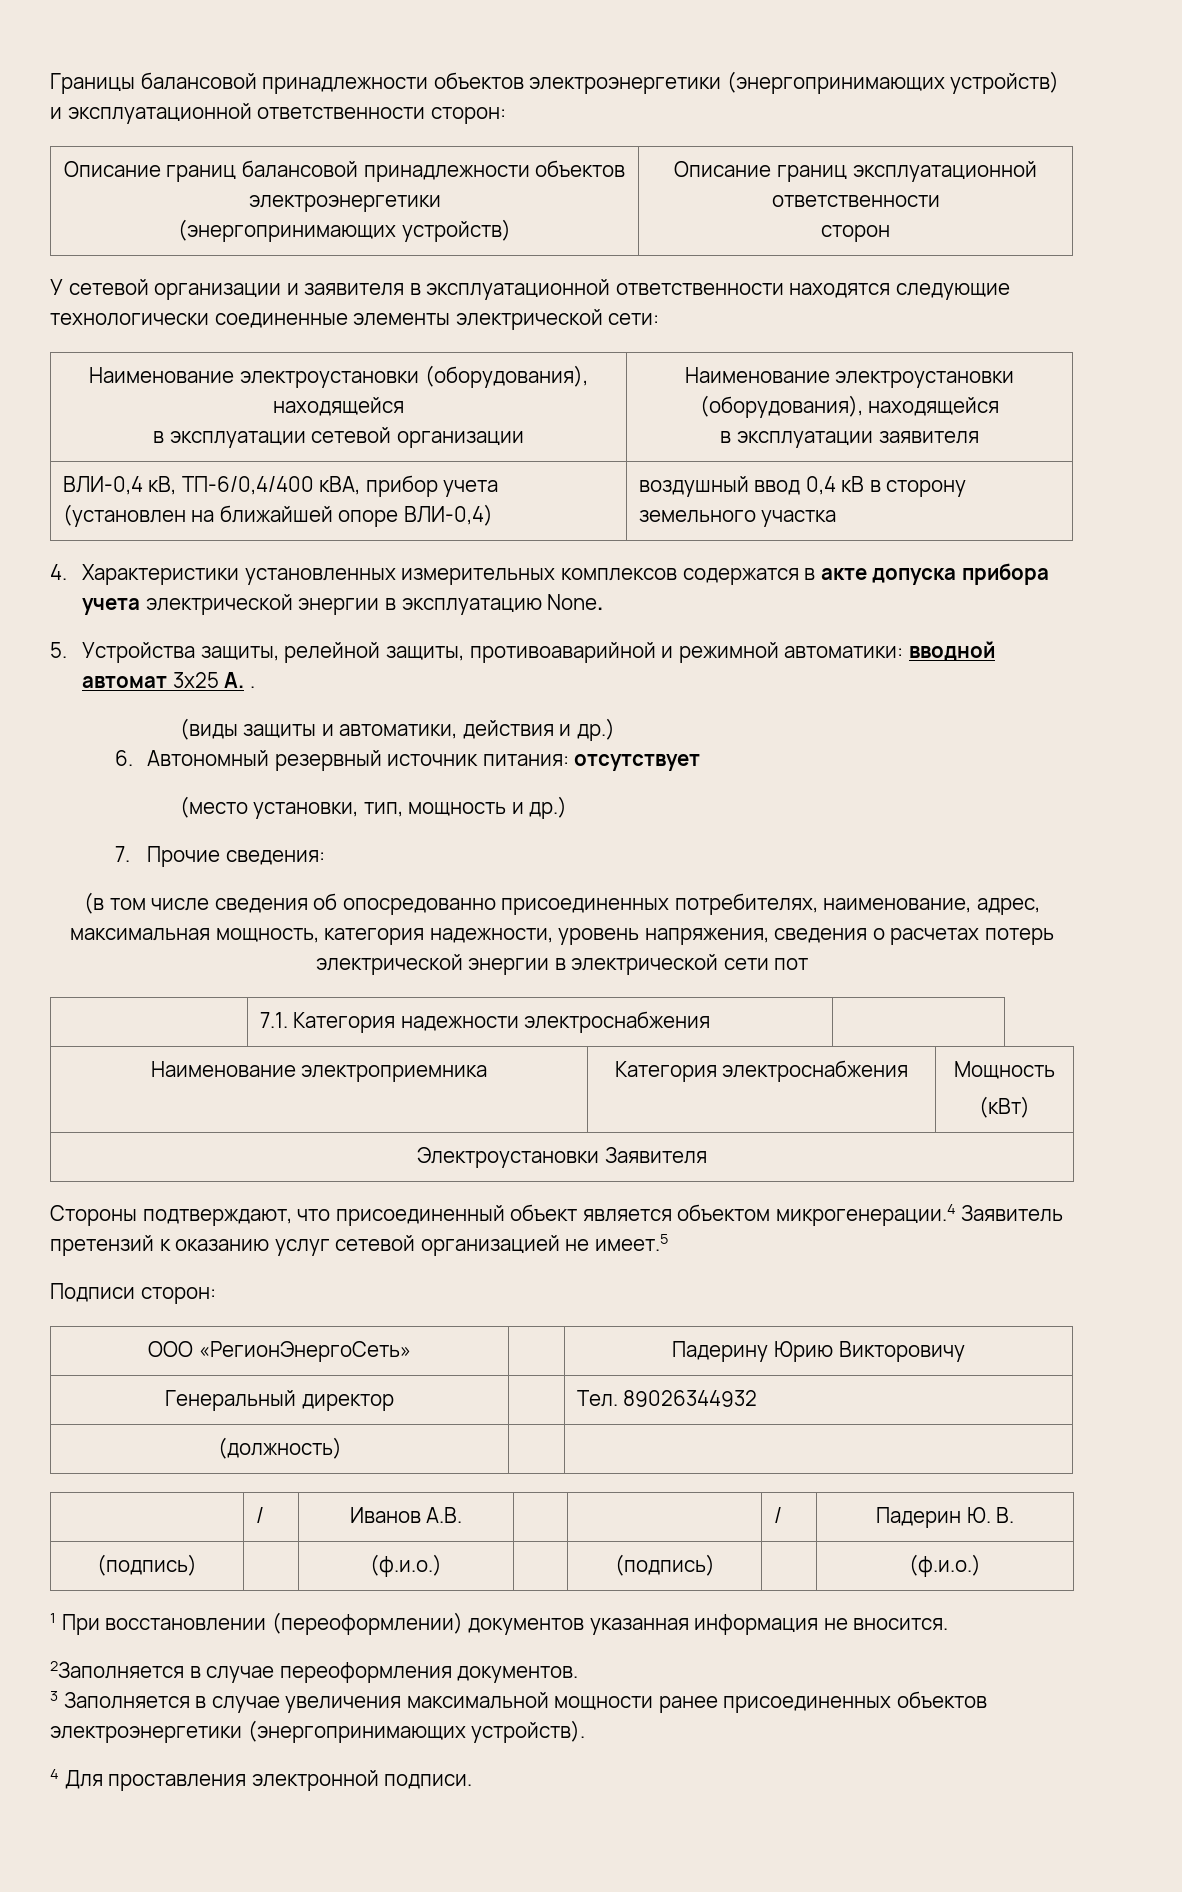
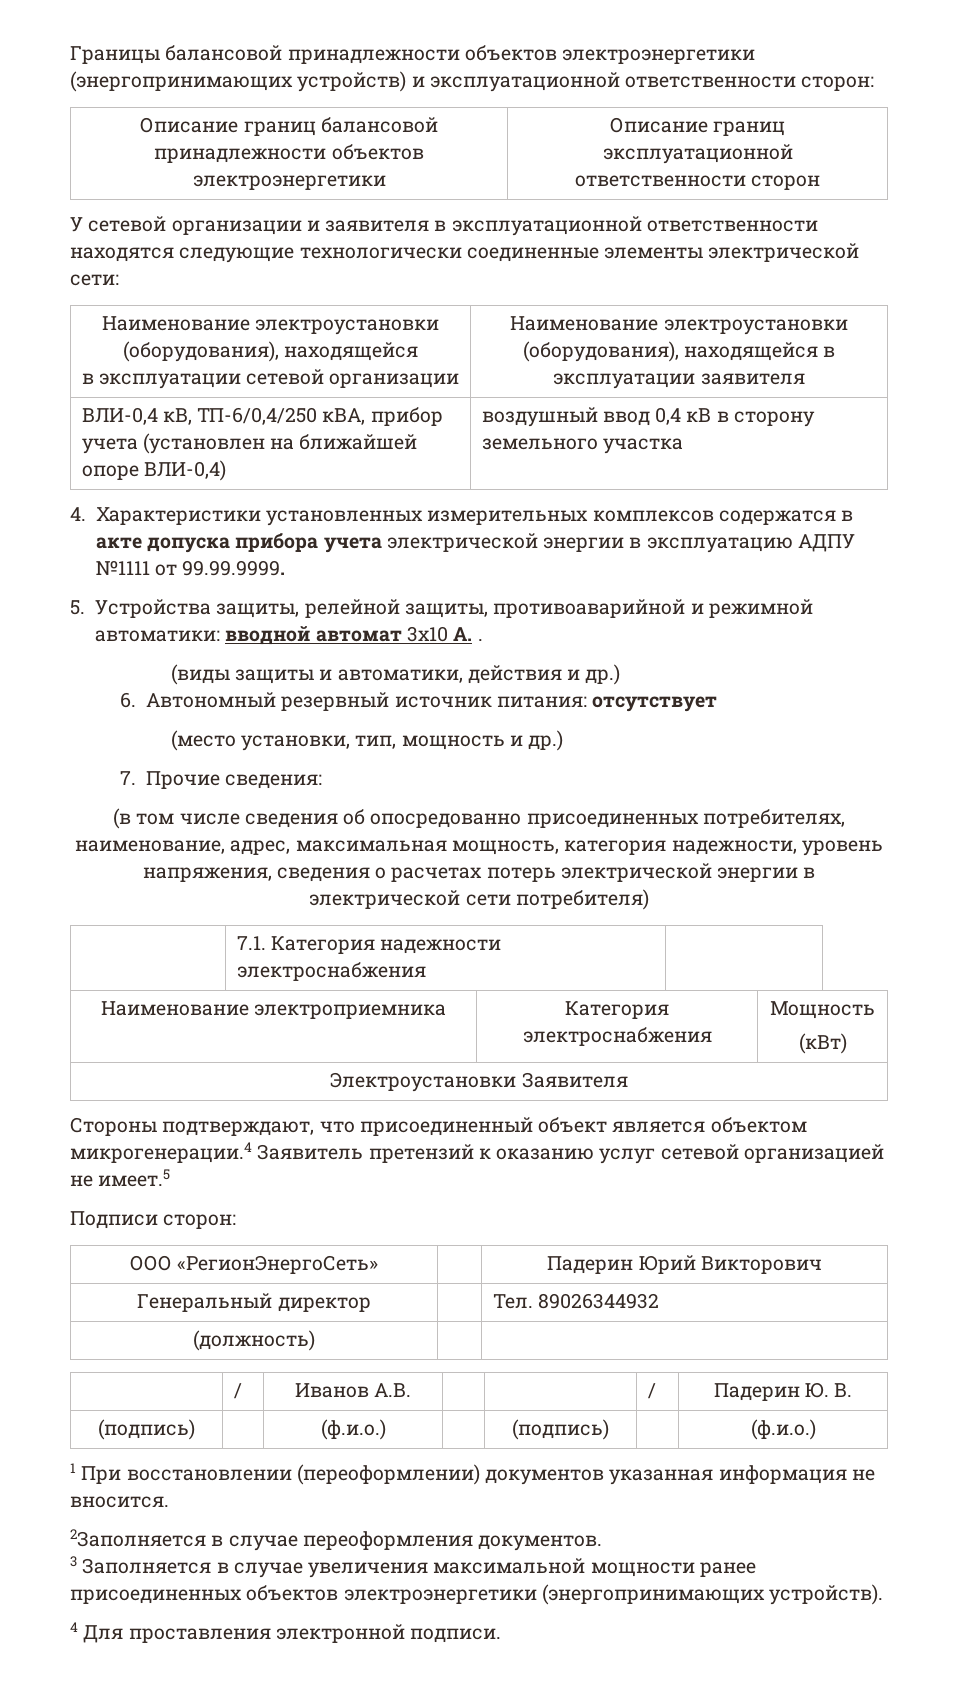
- Описание границ балансовой принадлежности объектов электроэнергетики
- (энергопринимающих устройств) | Описание границ эксплуатационной ответственности
- сторон
+ Описание границ балансовой принадлежности объектов электроэнергетики | Описание границ эксплуатационной ответственности сторон
  У сетевой организации и заявителя в эксплуатационной ответственности находятся следующие технологически соединенные элементы электрической сети:
  Наименование электроустановки (оборудования), находящейся
- в эксплуатации сетевой организации | Наименование электроустановки (оборудования), находящейся
- в эксплуатации заявителя
+ в эксплуатации сетевой организации | Наименование электроустановки (оборудования), находящейся в эксплуатации заявителя
- ВЛИ-0,4 кВ, ТП-6/0,4/400 кВА, прибор учета (установлен на ближайшей опоре ВЛИ-0,4) | воздушный ввод 0,4 кВ в сторону земельного участка
+ ВЛИ-0,4 кВ, ТП-6/0,4/250 кВА, прибор учета (установлен на ближайшей опоре ВЛИ-0,4) | воздушный ввод 0,4 кВ в сторону земельного участка
- 4. Характеристики установленных измерительных комплексов содержатся в акте допуска прибора учета электрической энергии в эксплуатацию None.
+ 4. Характеристики установленных измерительных комплексов содержатся в акте допуска прибора учета электрической энергии в эксплуатацию АДПУ №1111 от 99.99.9999.
- 5. Устройства защиты, релейной защиты, противоаварийной и режимной автоматики: вводной автомат 3х25 А. .
+ 5. Устройства защиты, релейной защиты, противоаварийной и режимной автоматики: вводной автомат 3х10 А. .
- (в том числе сведения об опосредованно присоединенных потребителях, наименование, адрес, максимальная мощность, категория надежности, уровень напряжения, сведения о расчетах потерь электрической энергии в электрической сети пот
+ (в том числе сведения об опосредованно присоединенных потребителях, наименование, адрес, максимальная мощность, категория надежности, уровень напряжения, сведения о расчетах потерь электрической энергии в электрической сети потребителя)
- ООО «РегионЭнергоСеть» | | Падерину Юрию Викторовичу
+ ООО «РегионЭнергоСеть» | | Падерин Юрий Викторович

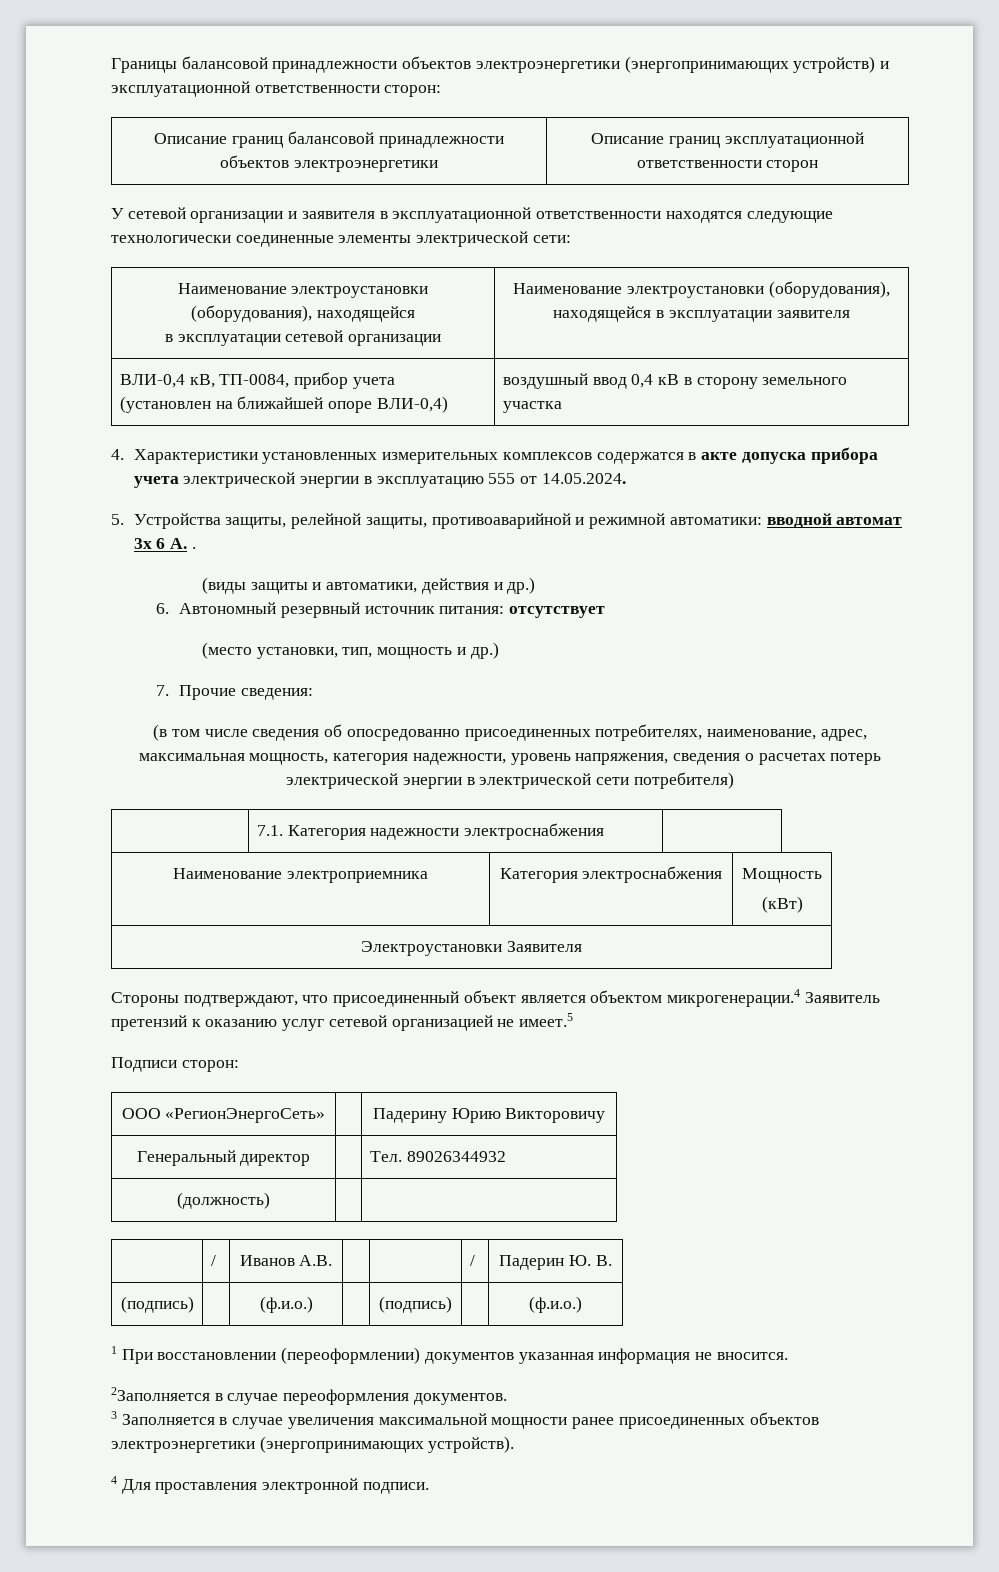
- ВЛИ-0,4 кВ, ТП-6/0,4/250 кВА, прибор учета (установлен на ближайшей опоре ВЛИ-0,4) | воздушный ввод 0,4 кВ в сторону земельного участка
+ ВЛИ-0,4 кВ, ТП-0084, прибор учета (установлен на ближайшей опоре ВЛИ-0,4) | воздушный ввод 0,4 кВ в сторону земельного участка
- 4. Характеристики установленных измерительных комплексов содержатся в акте допуска прибора учета электрической энергии в эксплуатацию АДПУ №1111 от 99.99.9999.
+ 4. Характеристики установленных измерительных комплексов содержатся в акте допуска прибора учета электрической энергии в эксплуатацию 555 от 14.05.2024.
- 5. Устройства защиты, релейной защиты, противоаварийной и режимной автоматики: вводной автомат 3х10 А. .
+ 5. Устройства защиты, релейной защиты, противоаварийной и режимной автоматики: вводной автомат 3х 6 А. .
- ООО «РегионЭнергоСеть» | | Падерин Юрий Викторович
+ ООО «РегионЭнергоСеть» | | Падерину Юрию Викторовичу

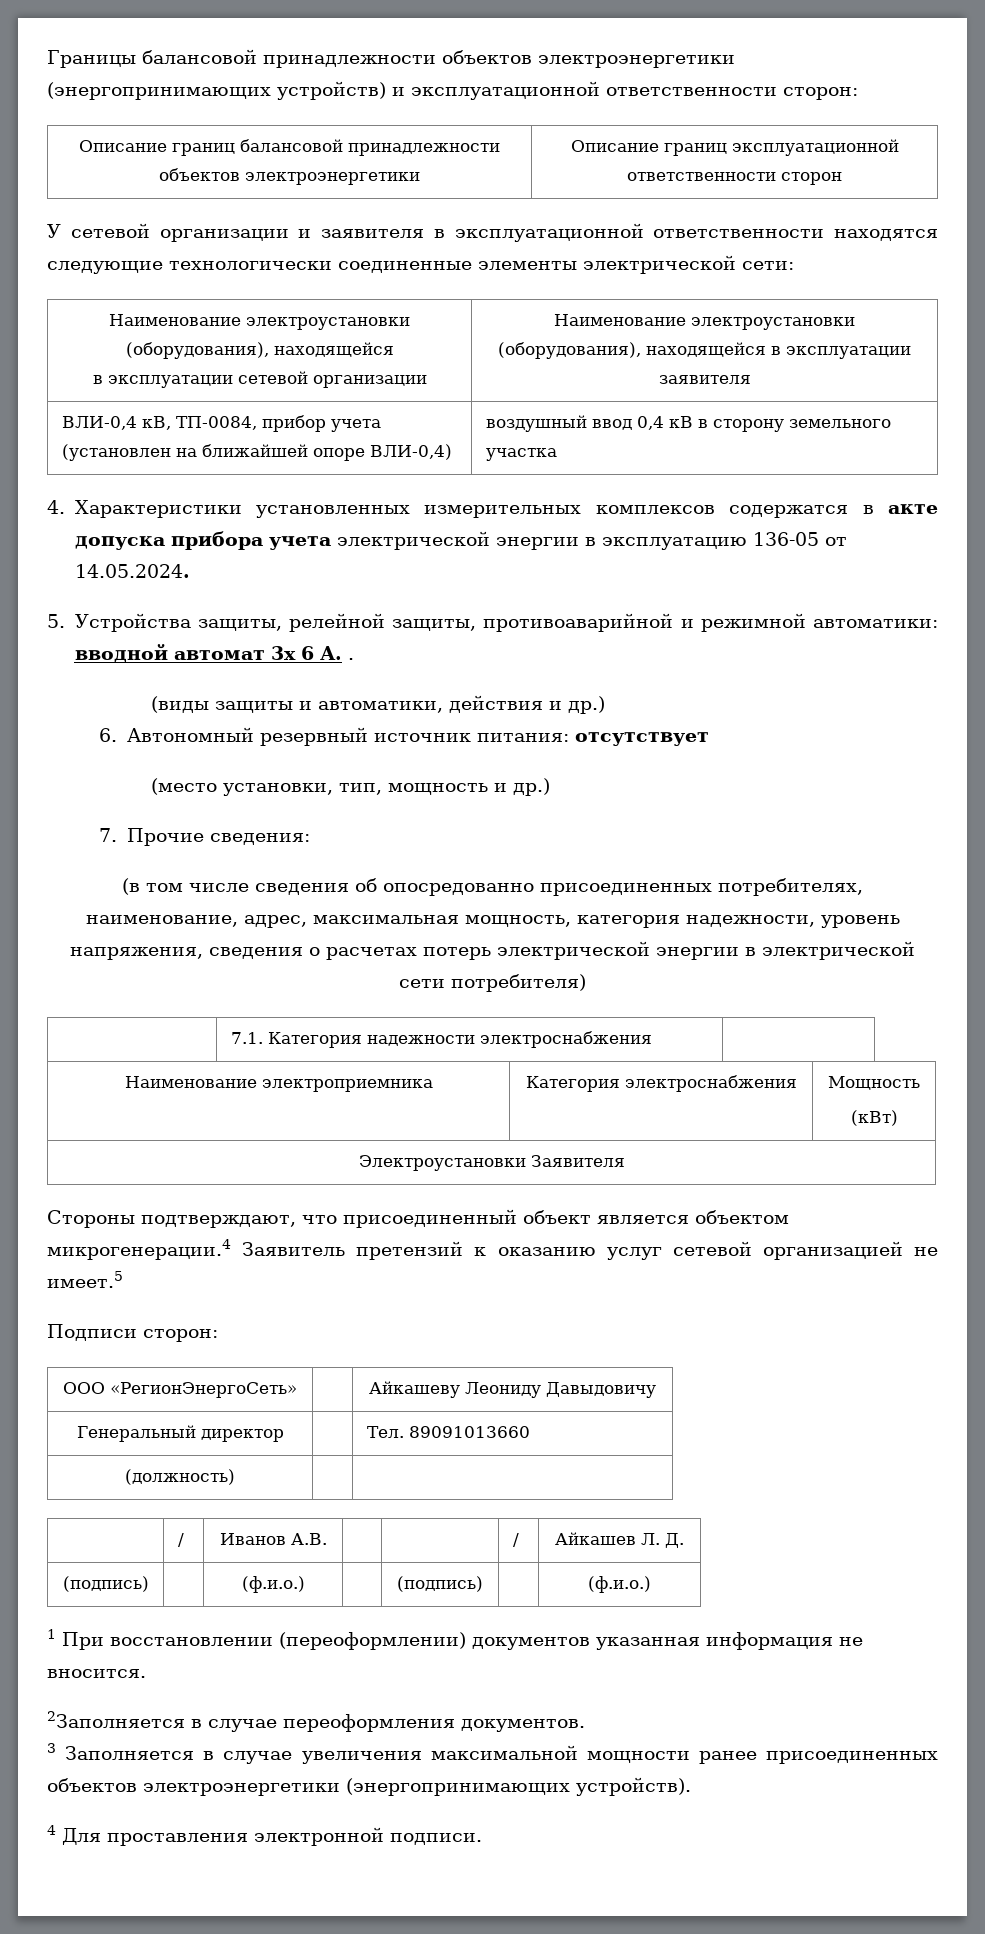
- 4. Характеристики установленных измерительных комплексов содержатся в акте допуска прибора учета электрической энергии в эксплуатацию 555 от 14.05.2024.
+ 4. Характеристики установленных измерительных комплексов содержатся в акте допуска прибора учета электрической энергии в эксплуатацию 136-05 от 14.05.2024.
- ООО «РегионЭнергоСеть» | | Падерину Юрию Викторовичу
+ ООО «РегионЭнергоСеть» | | Айкашеву Леониду Давыдовичу
- Генеральный директор | | Тел. 89026344932
+ Генеральный директор | | Тел. 89091013660
- | / | Иванов А.В. | | | / | Падерин Ю. В.
+ | / | Иванов А.В. | | | / | Айкашев Л. Д.

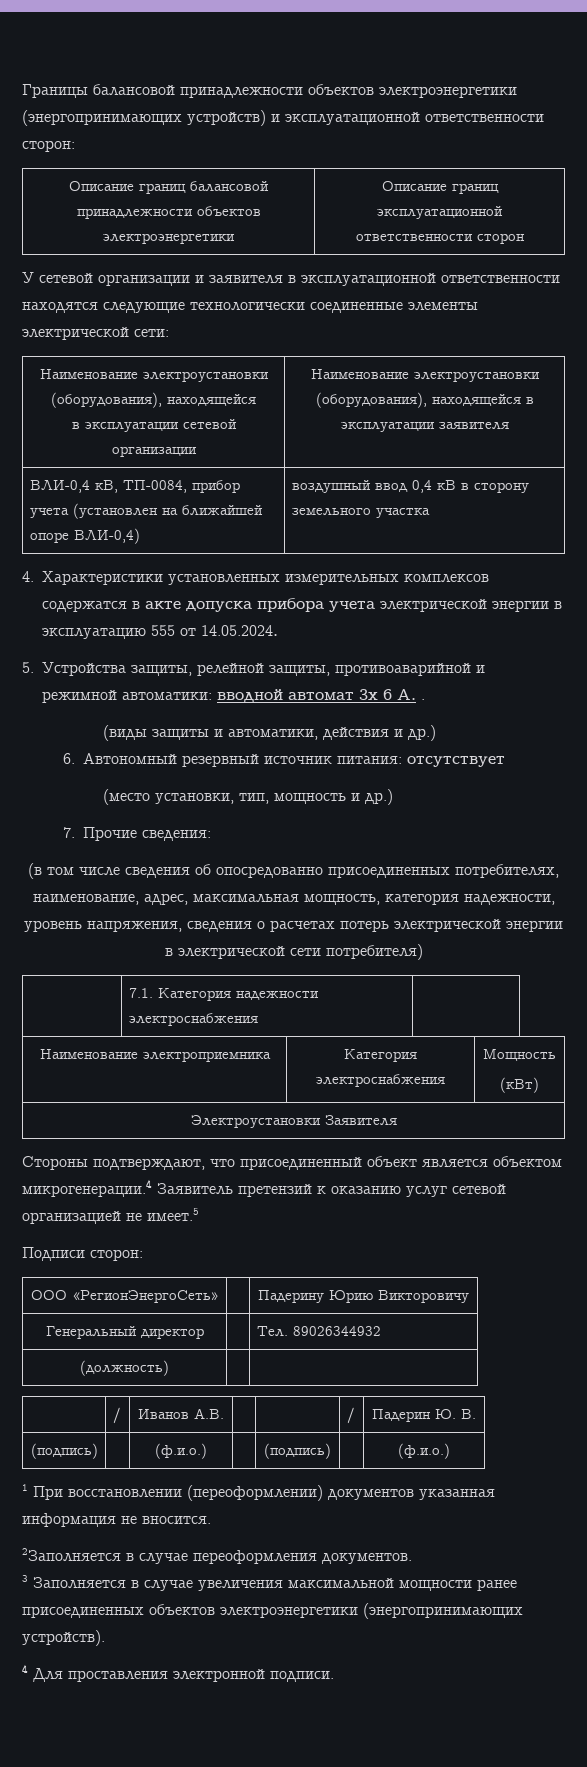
- 4. Характеристики установленных измерительных комплексов содержатся в акте допуска прибора учета электрической энергии в эксплуатацию 136-05 от 14.05.2024.
+ 4. Характеристики установленных измерительных комплексов содержатся в акте допуска прибора учета электрической энергии в эксплуатацию 555 от 14.05.2024.
- ООО «РегионЭнергоСеть» | | Айкашеву Леониду Давыдовичу
+ ООО «РегионЭнергоСеть» | | Падерину Юрию Викторовичу
- Генеральный директор | | Тел. 89091013660
+ Генеральный директор | | Тел. 89026344932
- | / | Иванов А.В. | | | / | Айкашев Л. Д.
+ | / | Иванов А.В. | | | / | Падерин Ю. В.

